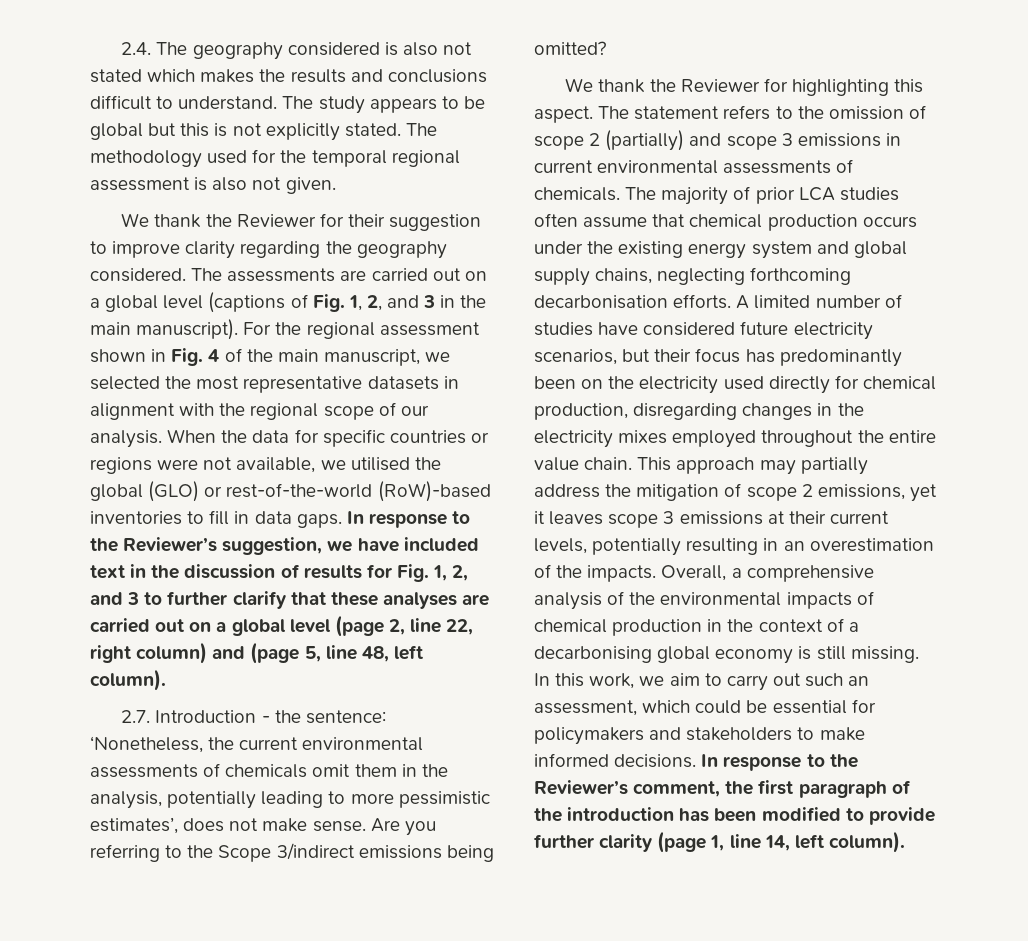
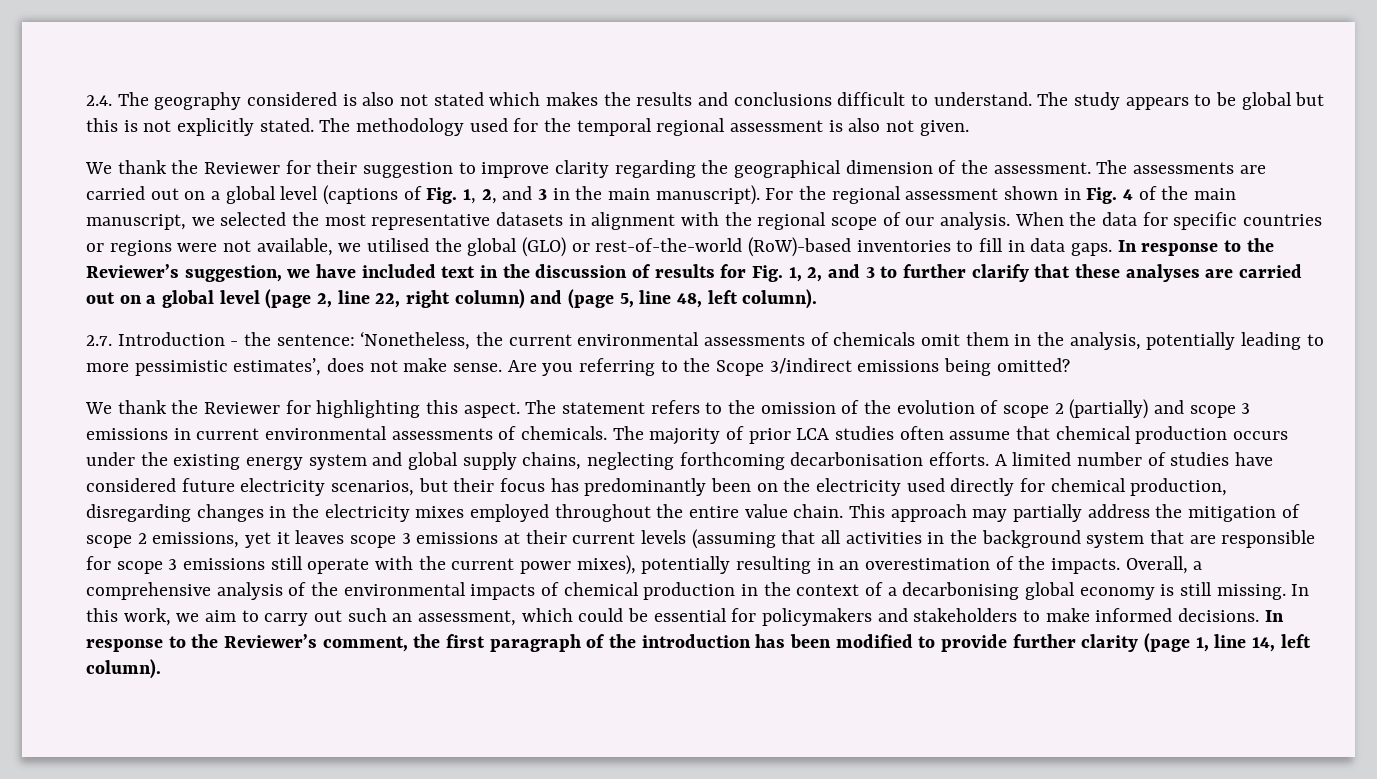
- We thank the Reviewer for their suggestion to improve clarity regarding the geography considered.
+ We thank the Reviewer for their suggestion to improve clarity regarding the geographical dimension of the assessment.
- The statement refers to the omission of scope 2 (partially) and scope 3 emissions in current environmental assessments of chemicals.
+ The statement refers to the omission of the evolution of scope 2 (partially) and scope 3 emissions in current environmental assessments of chemicals.
- This approach may partially address the mitigation of scope 2 emissions, yet it leaves scope 3 emissions at their current levels, potentially resulting in an overestimation of the impacts.
+ This approach may partially address the mitigation of scope 2 emissions, yet it leaves scope 3 emissions at their current levels (assuming that all activities in the background system that are responsible for scope 3 emissions still operate with the current power mixes), potentially resulting in an overestimation of the impacts.

